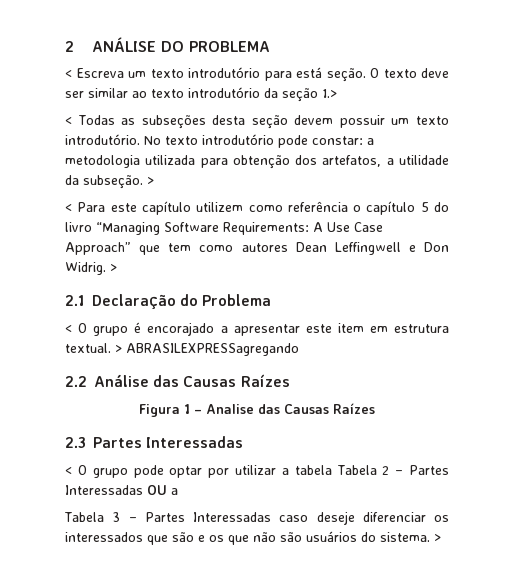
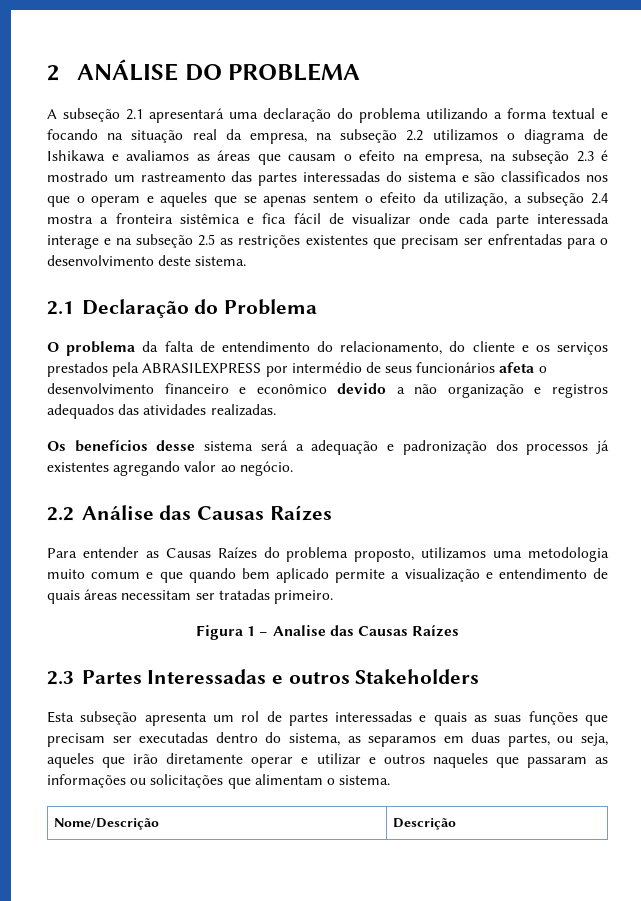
- < Escreva um texto introdutório para está seção. O texto deve ser similar ao texto introdutório da seção 1.>
- < Todas as subseções desta seção devem possuir um texto introdutório. No texto introdutório pode constar: a metodologia utilizada para obtenção dos artefatos, a utilidade da subseção. >
- < Para este capítulo utilizem como referência o capítulo 5 do livro “Managing Software Requirements: A Use Case Approach” que tem como autores Dean Leffingwell e Don Widrig. >
+ A subseção 2.1 apresentará uma declaração do problema utilizando a forma textual e focando na situação real da empresa, na subseção 2.2 utilizamos o diagrama de Ishikawa e avaliamos as áreas que causam o efeito na empresa, na subseção 2.3 é mostrado um rastreamento das partes interessadas do sistema e são classificados nos que o operam e aqueles que se apenas sentem o efeito da utilização, a subseção 2.4 mostra a fronteira sistêmica e fica fácil de visualizar onde cada parte interessada interage e na subseção 2.5 as restrições existentes que precisam ser enfrentadas para o desenvolvimento deste sistema.
  2.1 Declaração do Problema
- < O grupo é encorajado a apresentar este item em estrutura textual. > ABRASILEXPRESSagregando
+ O problema da falta de entendimento do relacionamento, do cliente e os serviços prestados pela ABRASILEXPRESS por intermédio de seus funcionários afeta o desenvolvimento financeiro e econômico devido a não organização e registros adequados das atividades realizadas.
+ Os benefícios desse sistema será a adequação e padronização dos processos já existentes agregando valor ao negócio.
+ Para entender as Causas Raízes do problema proposto, utilizamos uma metodologia muito comum e que quando bem aplicado permite a visualização e entendimento de quais áreas necessitam ser tratadas primeiro.
- 2.3 Partes Interessadas
- < O grupo pode optar por utilizar a tabela Tabela 2 – Partes Interessadas OU a
- Tabela 3 – Partes Interessadas caso deseje diferenciar os interessados que são e os que não são usuários do sistema. >
+ 2.3 Partes Interessadas e outros Stakeholders
+ Esta subseção apresenta um rol de partes interessadas e quais as suas funções que precisam ser executadas dentro do sistema, as separamos em duas partes, ou seja, aqueles que irão diretamente operar e utilizar e outros naqueles que passaram as informações ou solicitações que alimentam o sistema.
+ Nome/Descrição | Descrição

